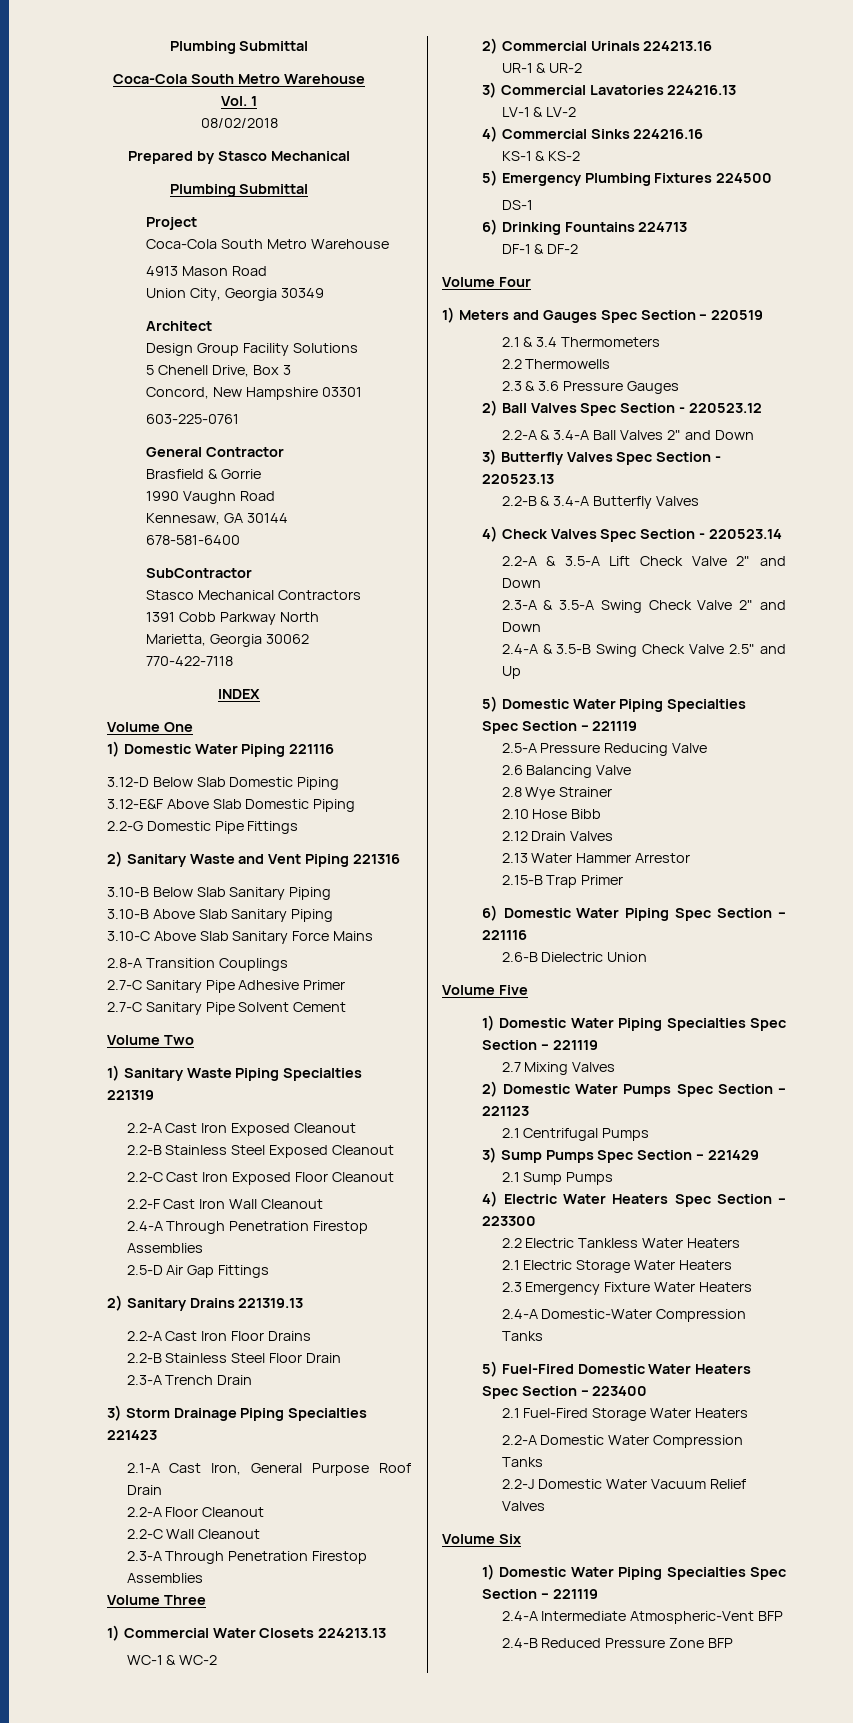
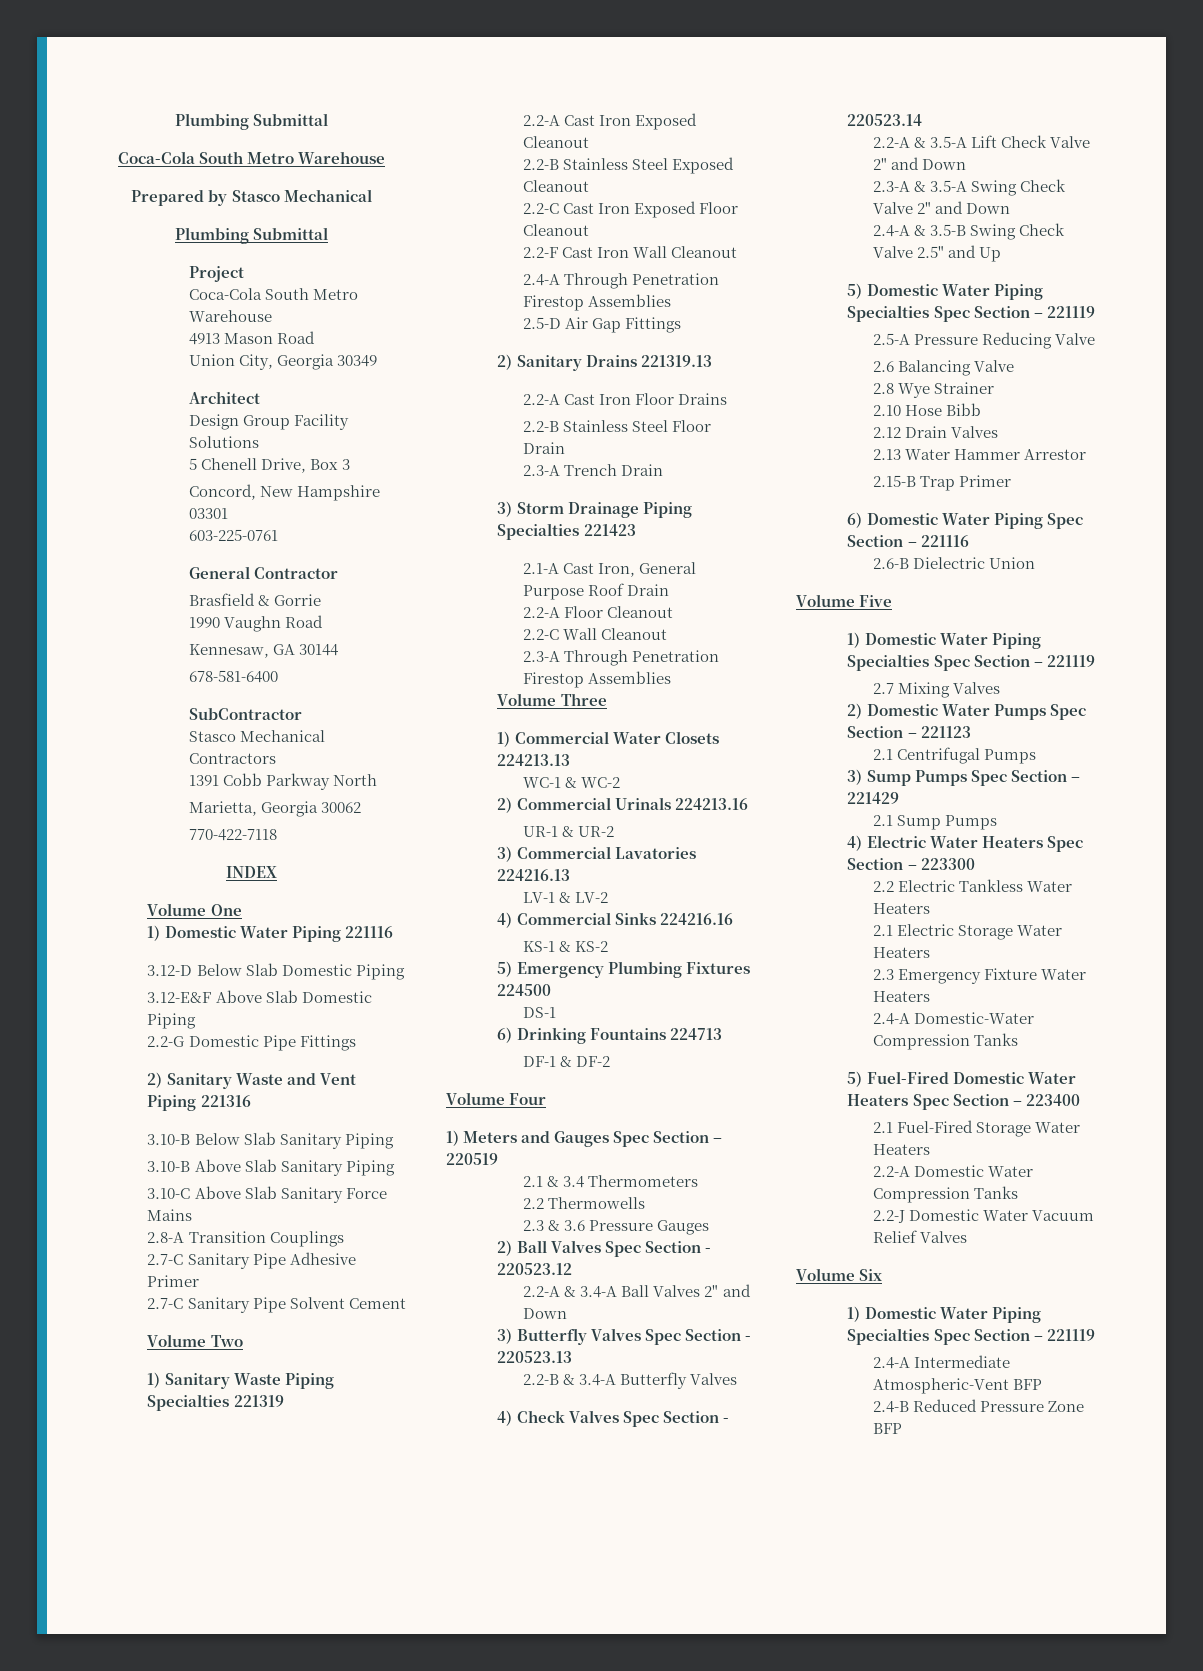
- Vol. 1
- 08/02/2018

